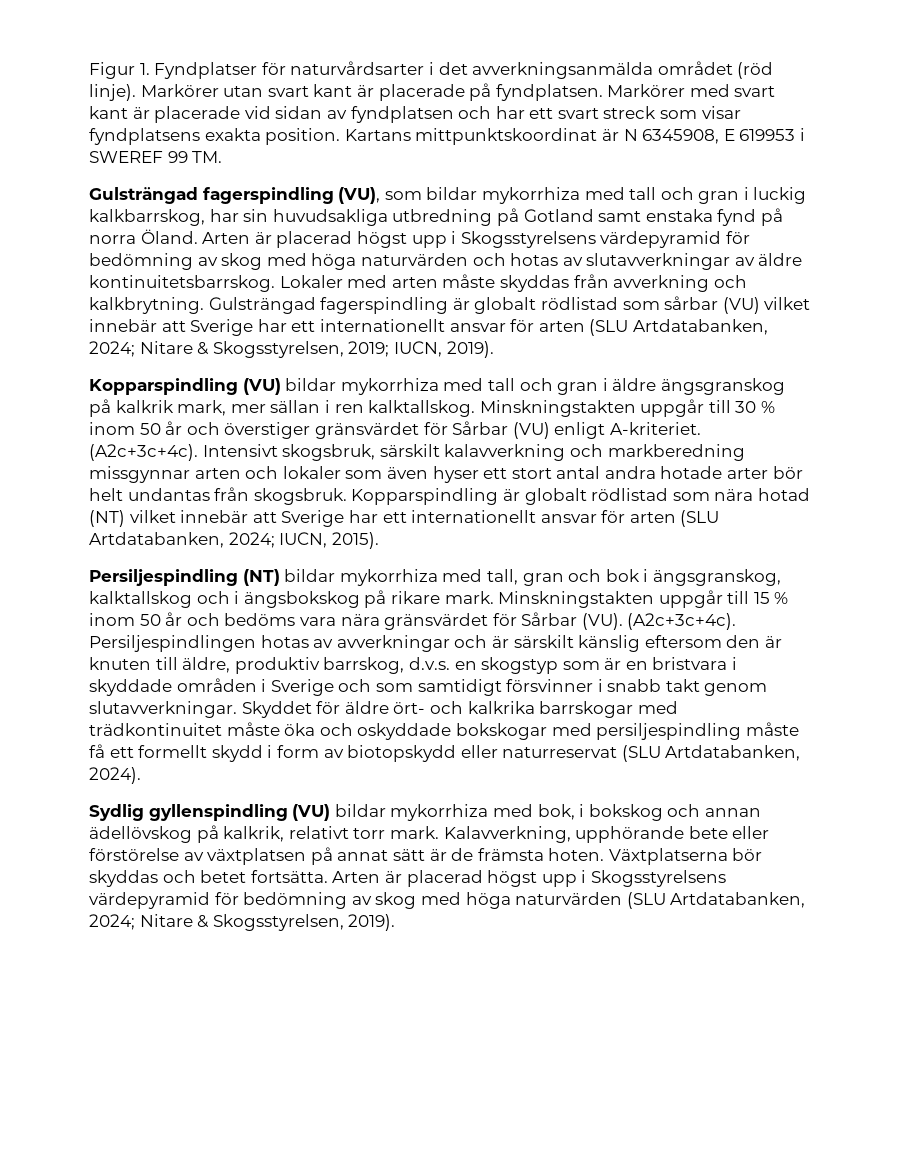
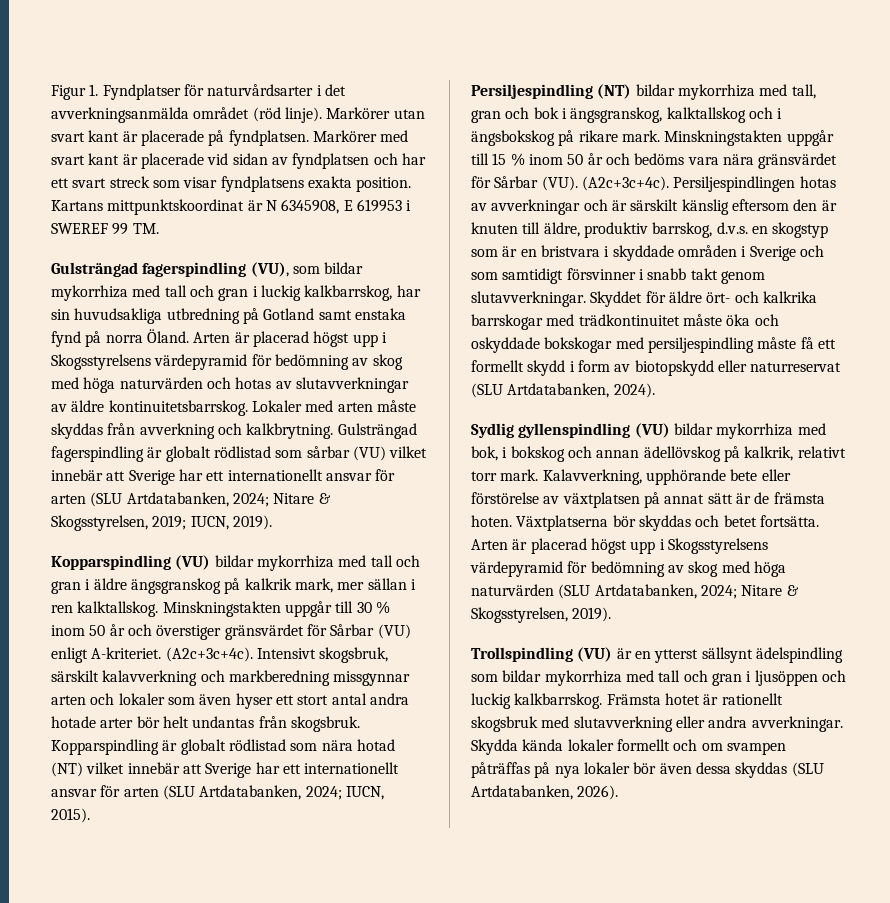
+ Trollspindling (VU) är en ytterst sällsynt ädelspindling som bildar mykorrhiza med tall och gran i ljusöppen och luckig kalkbarrskog. Främsta hotet är rationellt skogsbruk med slutavverkning eller andra avverkningar. Skydda kända lokaler formellt och om svampen påträffas på nya lokaler bör även dessa skyddas (SLU Artdatabanken, 2026).

